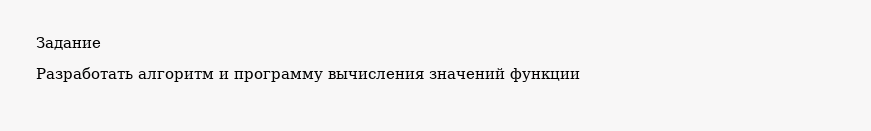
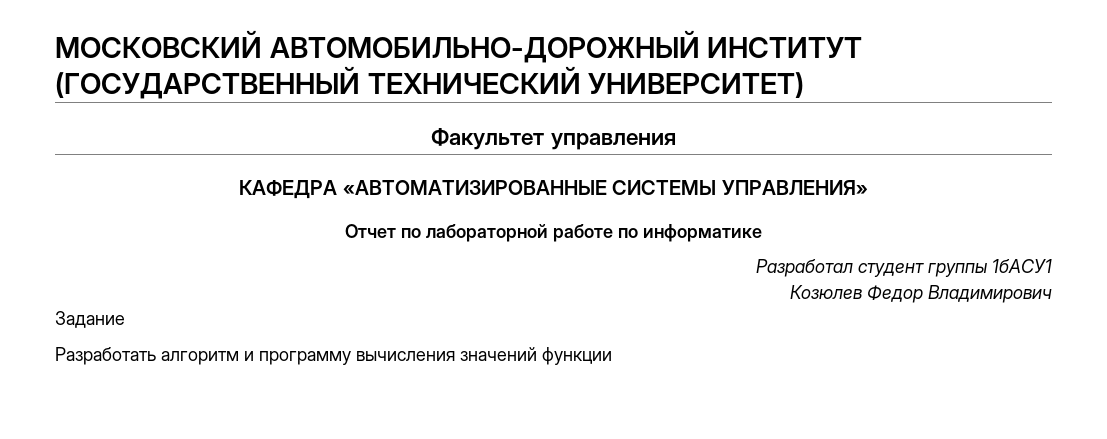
+ МОСКОВСКИЙ АВТОМОБИЛЬНО-ДОРОЖНЫЙ ИНСТИТУТ (ГОСУДАРСТВЕННЫЙ ТЕХНИЧЕСКИЙ УНИВЕРСИТЕТ)
+ Факультет управления
+ КАФЕДРА «АВТОМАТИЗИРОВАННЫЕ СИСТЕМЫ УПРАВЛЕНИЯ»
+ Отчет по лабораторной работе по информатике
+ Разработал студент группы 1бАСУ1
+ Козюлев Федор Владимирович

